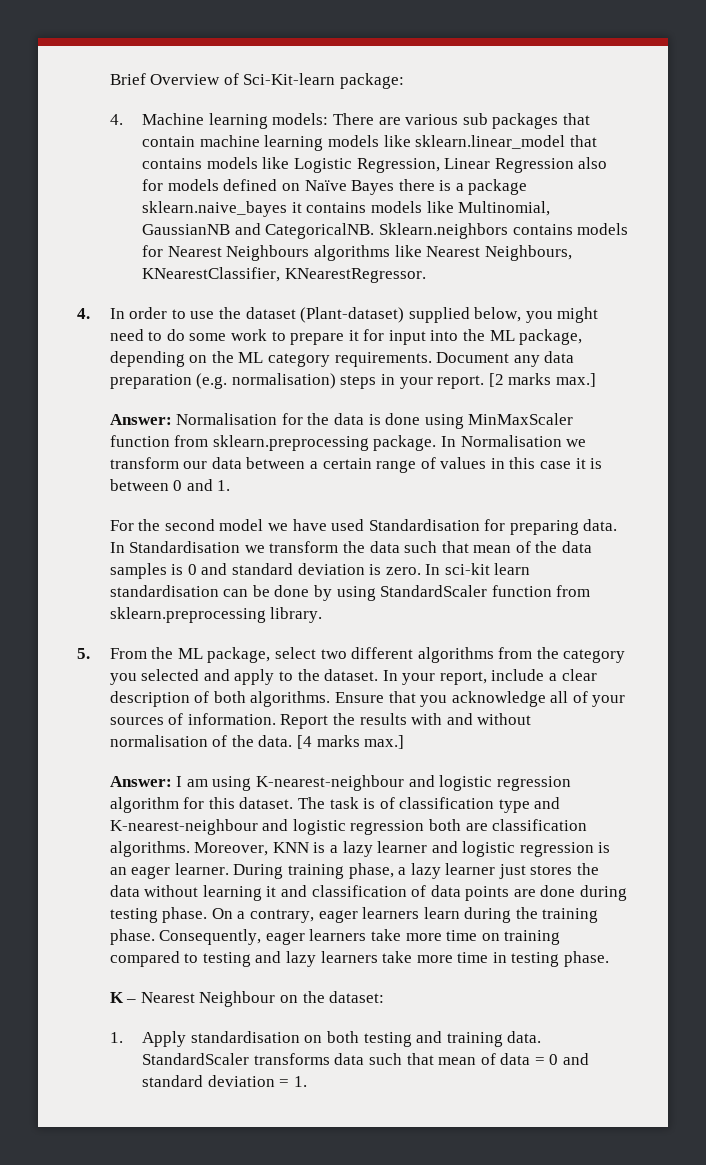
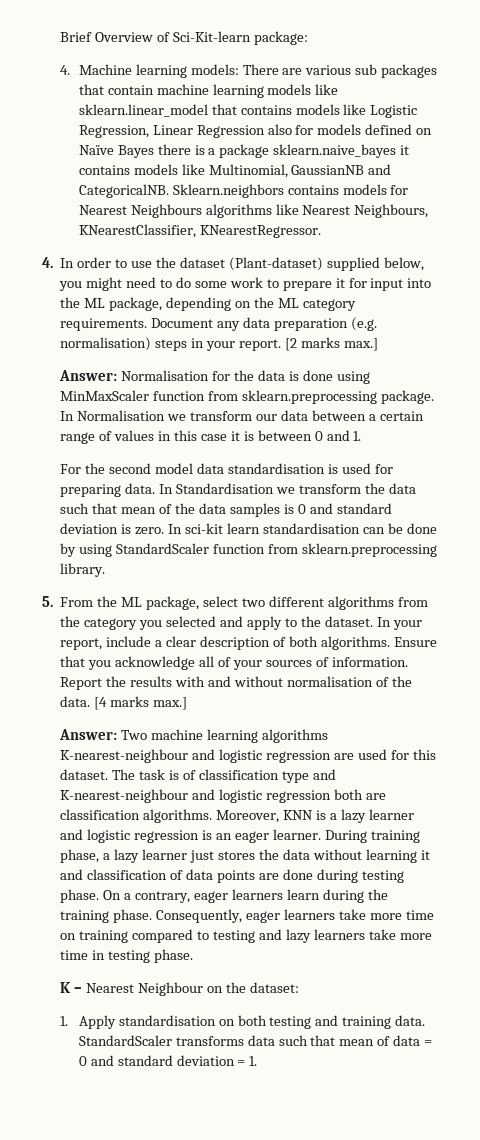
- For the second model we have used Standardisation for preparing data.
+ For the second model data standardisation is used for preparing data.
- Answer: I am using K-nearest-neighbour and logistic regression algorithm for this dataset.
+ Answer: Two machine learning algorithms K-nearest-neighbour and logistic regression are used for this dataset.

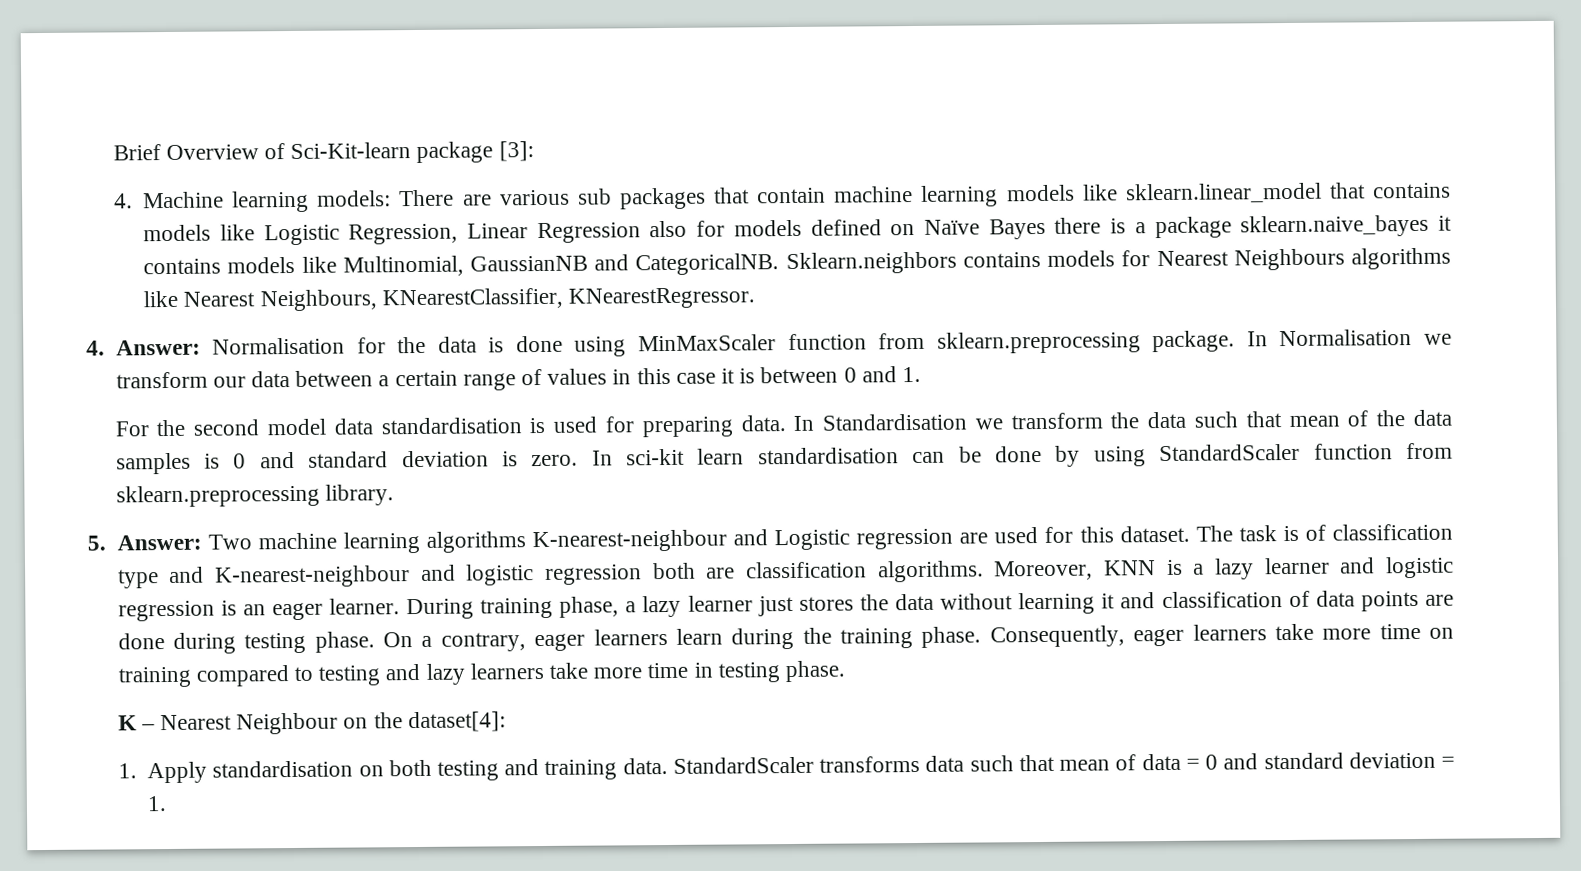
- Brief Overview of Sci-Kit-learn package:
+ Brief Overview of Sci-Kit-learn package [3]:
- 4. In order to use the dataset (Plant-dataset) supplied below, you might need to do some work to prepare it for input into the ML package, depending on the ML category requirements. Document any data preparation (e.g. normalisation) steps in your report. [2 marks max.]
- Answer: Normalisation for the data is done using MinMaxScaler function from sklearn.preprocessing package.
+ 4. Answer: Normalisation for the data is done using MinMaxScaler function from sklearn.preprocessing package.
- 5. From the ML package, select two different algorithms from the category you selected and apply to the dataset. In your report, include a clear description of both algorithms. Ensure that you acknowledge all of your sources of information. Report the results with and without normalisation of the data. [4 marks max.]
- Answer: Two machine learning algorithms K-nearest-neighbour and logistic regression are used for this dataset.
+ 5. Answer: Two machine learning algorithms K-nearest-neighbour and Logistic regression are used for this dataset.
- K – Nearest Neighbour on the dataset:
+ K – Nearest Neighbour on the dataset[4]:

